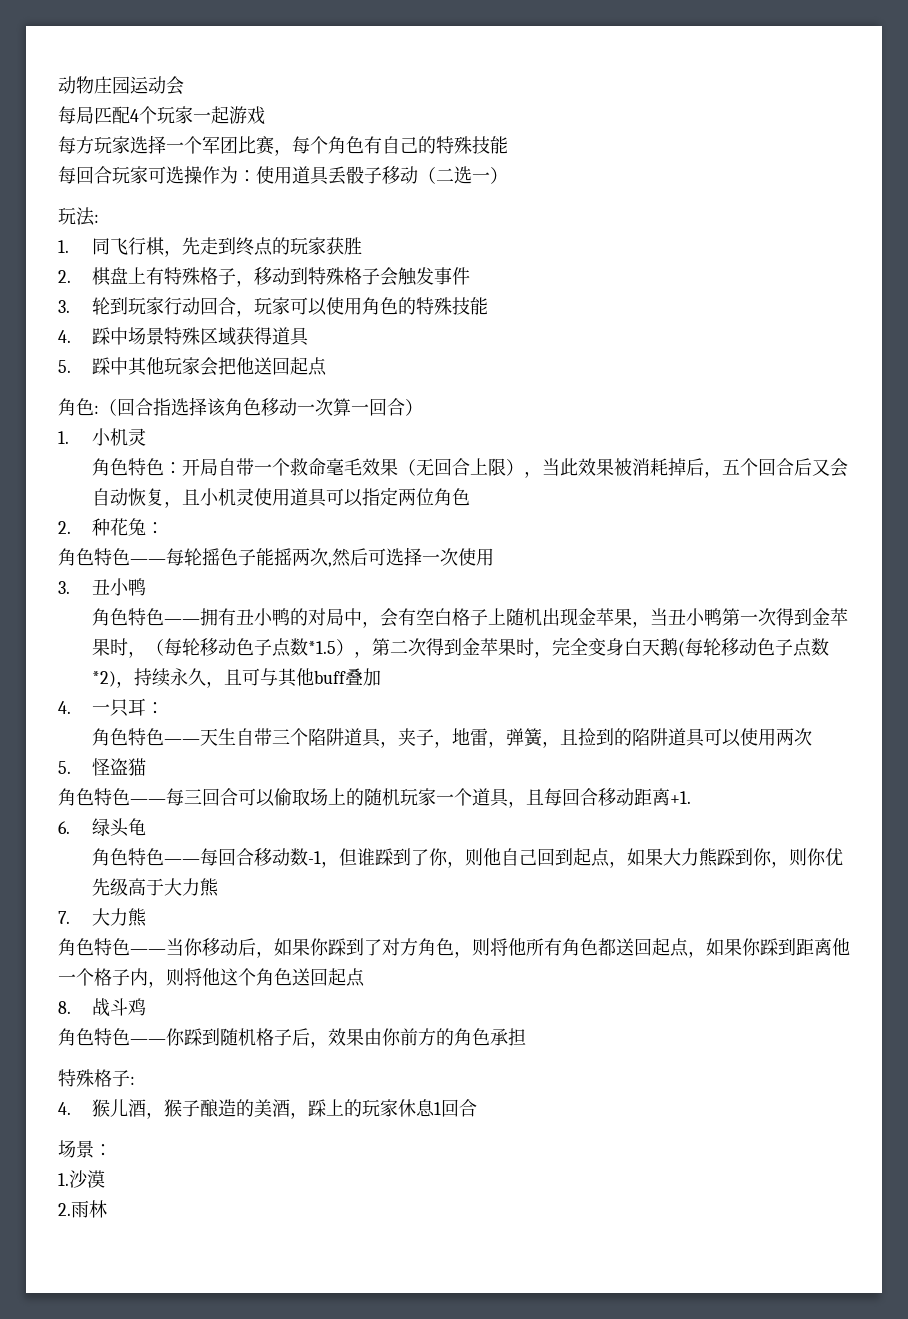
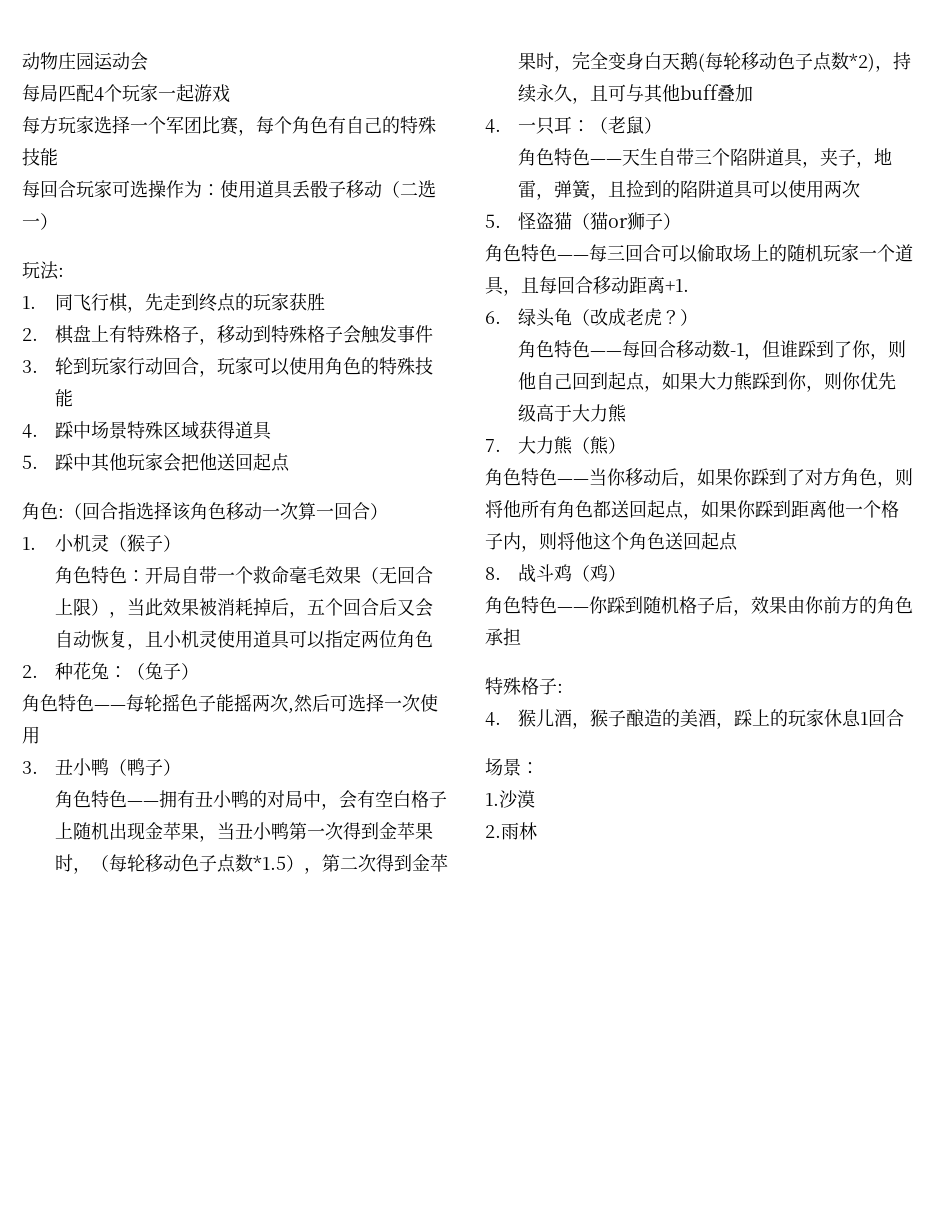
- 1.小机灵
+ 1.小机灵（猴子）
- 2.种花兔：
+ 2.种花兔：（兔子）
- 3.丑小鸭
+ 3.丑小鸭（鸭子）
- 4.一只耳：
+ 4.一只耳：（老鼠）
- 5.怪盗猫
+ 5.怪盗猫（猫or狮子）
- 6.绿头龟
+ 6.绿头龟（改成老虎？）
- 7.大力熊
+ 7.大力熊（熊）
- 8.战斗鸡
+ 8.战斗鸡（鸡）

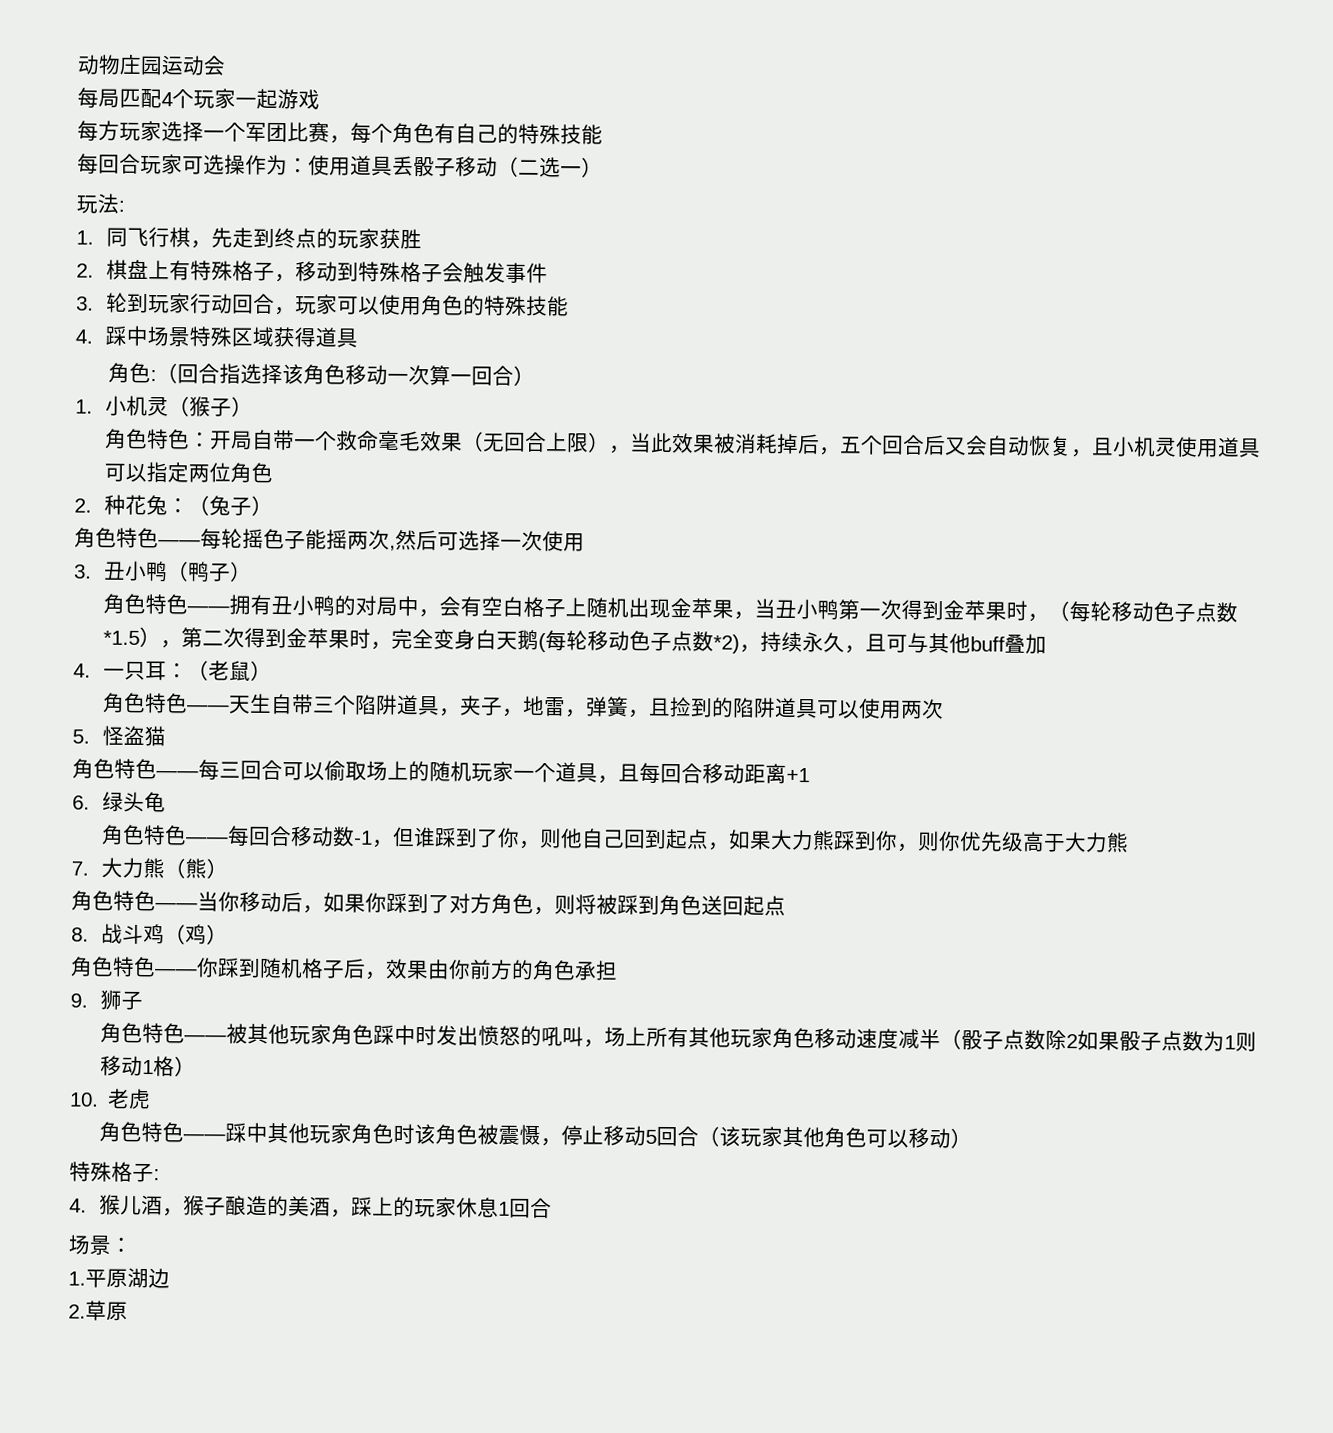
- 5.踩中其他玩家会把他送回起点
- 5.怪盗猫（猫or狮子）
+ 5.怪盗猫
- 角色特色——每三回合可以偷取场上的随机玩家一个道具，且每回合移动距离+1.
+ 角色特色——每三回合可以偷取场上的随机玩家一个道具，且每回合移动距离+1
- 6.绿头龟（改成老虎？）
+ 6.绿头龟
- 角色特色——当你移动后，如果你踩到了对方角色，则将他所有角色都送回起点，如果你踩到距离他一个格子内，则将他这个角色送回起点
+ 角色特色——当你移动后，如果你踩到了对方角色，则将被踩到角色送回起点
+ 9.狮子
+ 角色特色——被其他玩家角色踩中时发出愤怒的吼叫，场上所有其他玩家角色移动速度减半（骰子点数除2如果骰子点数为1则移动1格）
+ 10.老虎
+ 角色特色——踩中其他玩家角色时该角色被震慑，停止移动5回合（该玩家其他角色可以移动）
- 1.沙漠
- 2.雨林
+ 1.平原湖边
+ 2.草原

